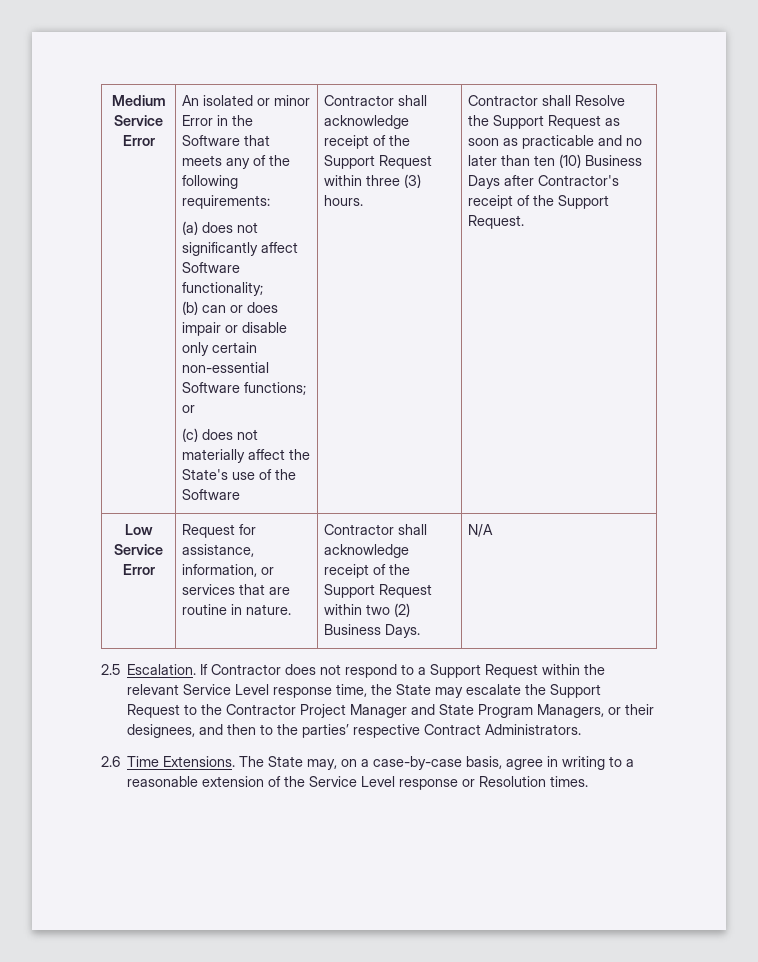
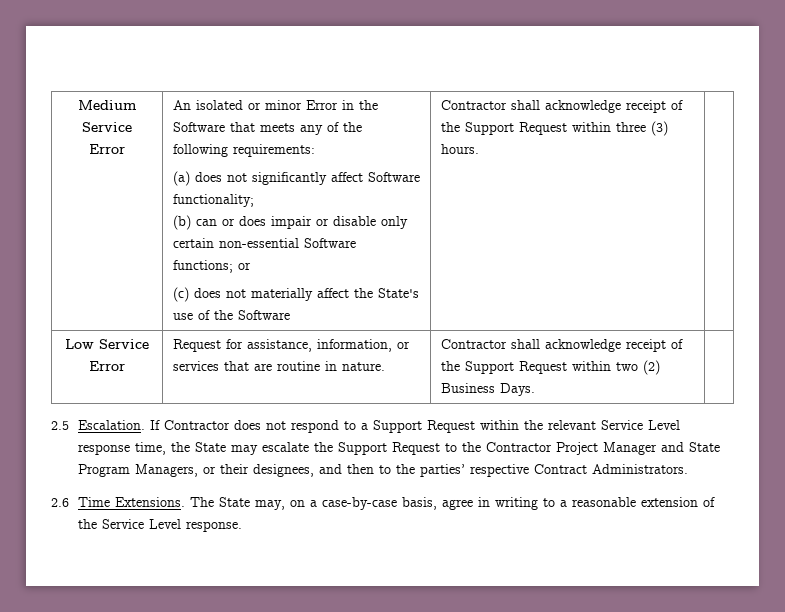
- Contractor shall Resolve the Support Request as soon as practicable and no later than ten (10) Business Days after Contractor's receipt of the Support Request.
- Low Service Error | Request for assistance, information, or services that are routine in nature. | Contractor shall acknowledge receipt of the Support Request within two (2) Business Days. | N/A
+ Low Service Error | Request for assistance, information, or services that are routine in nature. | Contractor shall acknowledge receipt of the Support Request within two (2) Business Days. |
- The State may, on a case-by-case basis, agree in writing to a reasonable extension of the Service Level response or Resolution times.
+ The State may, on a case-by-case basis, agree in writing to a reasonable extension of the Service Level response.

